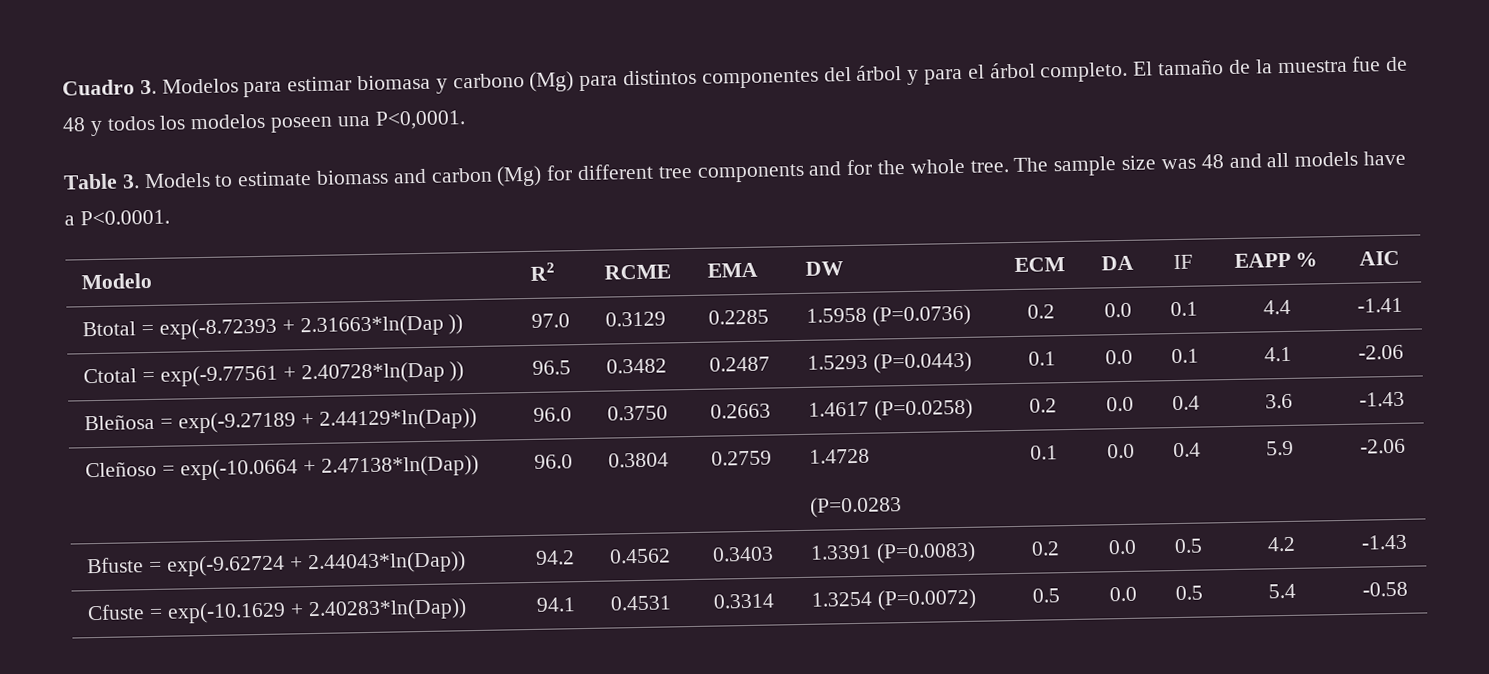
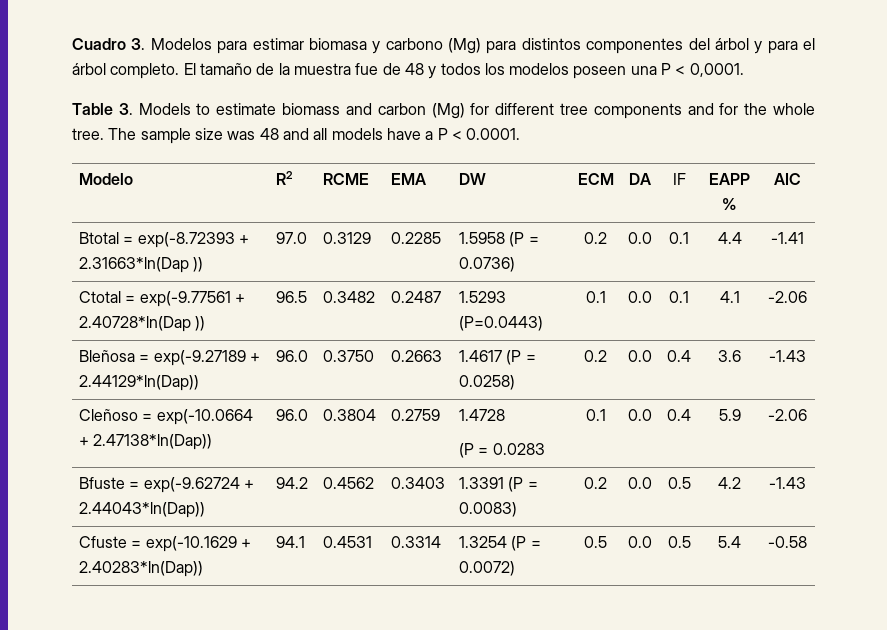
- El tamaño de la muestra fue de 48 y todos los modelos poseen una P<0,0001.
+ El tamaño de la muestra fue de 48 y todos los modelos poseen una P < 0,0001.
- The sample size was 48 and all models have a P<0.0001.
+ The sample size was 48 and all models have a P < 0.0001.
- Btotal = exp(-8.72393 + 2.31663*ln(Dap )) | 97.0 | 0.3129 | 0.2285 | 1.5958 (P=0.0736) | 0.2 | 0.0 | 0.1 | 4.4 | -1.41
+ Btotal = exp(-8.72393 + 2.31663*ln(Dap )) | 97.0 | 0.3129 | 0.2285 | 1.5958 (P = 0.0736) | 0.2 | 0.0 | 0.1 | 4.4 | -1.41
- Bleñosa = exp(-9.27189 + 2.44129*ln(Dap)) | 96.0 | 0.3750 | 0.2663 | 1.4617 (P=0.0258) | 0.2 | 0.0 | 0.4 | 3.6 | -1.43
+ Bleñosa = exp(-9.27189 + 2.44129*ln(Dap)) | 96.0 | 0.3750 | 0.2663 | 1.4617 (P = 0.0258) | 0.2 | 0.0 | 0.4 | 3.6 | -1.43
  Cleñoso = exp(-10.0664 + 2.47138*ln(Dap)) | 96.0 | 0.3804 | 0.2759 | 1.4728
- (P=0.0283 | 0.1 | 0.0 | 0.4 | 5.9 | -2.06
+ (P = 0.0283 | 0.1 | 0.0 | 0.4 | 5.9 | -2.06
- Bfuste = exp(-9.62724 + 2.44043*ln(Dap)) | 94.2 | 0.4562 | 0.3403 | 1.3391 (P=0.0083) | 0.2 | 0.0 | 0.5 | 4.2 | -1.43
+ Bfuste = exp(-9.62724 + 2.44043*ln(Dap)) | 94.2 | 0.4562 | 0.3403 | 1.3391 (P = 0.0083) | 0.2 | 0.0 | 0.5 | 4.2 | -1.43
- Cfuste = exp(-10.1629 + 2.40283*ln(Dap)) | 94.1 | 0.4531 | 0.3314 | 1.3254 (P=0.0072) | 0.5 | 0.0 | 0.5 | 5.4 | -0.58
+ Cfuste = exp(-10.1629 + 2.40283*ln(Dap)) | 94.1 | 0.4531 | 0.3314 | 1.3254 (P = 0.0072) | 0.5 | 0.0 | 0.5 | 5.4 | -0.58

